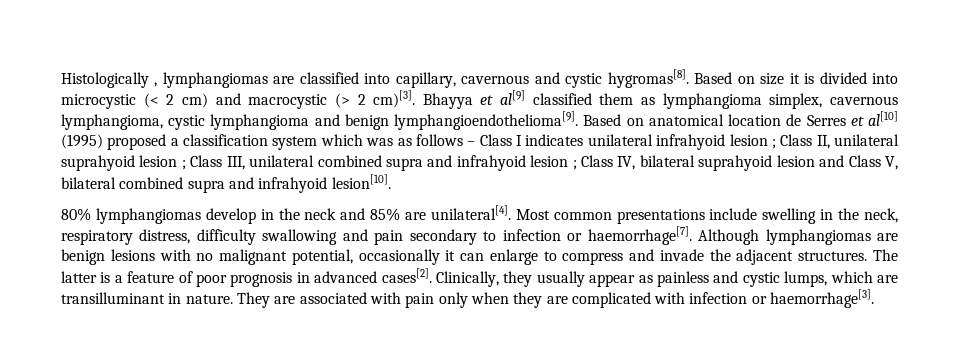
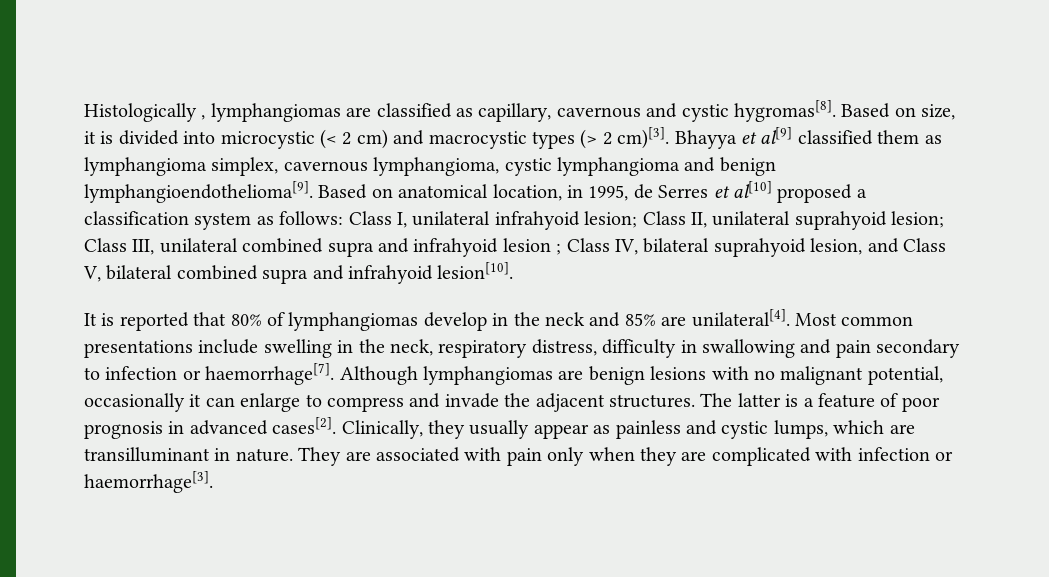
- Histologically , lymphangiomas are classified into capillary, cavernous and cystic hygromas[8].
+ Histologically , lymphangiomas are classified as capillary, cavernous and cystic hygromas[8].
- Based on size it is divided into microcystic (< 2 cm) and macrocystic (> 2 cm)[3].
+ Based on size, it is divided into microcystic (< 2 cm) and macrocystic types (> 2 cm)[3].
- Based on anatomical location de Serres et al[10] (1995) proposed a classification system which was as follows – Class I indicates unilateral infrahyoid lesion ; Class II, unilateral suprahyoid lesion ; Class III, unilateral combined supra and infrahyoid lesion ; Class IV, bilateral suprahyoid lesion and Class V, bilateral combined supra and infrahyoid lesion[10].
+ Based on anatomical location, in 1995, de Serres et al[10] proposed a classification system as follows: Class I, unilateral infrahyoid lesion; Class II, unilateral suprahyoid lesion; Class III, unilateral combined supra and infrahyoid lesion ; Class IV, bilateral suprahyoid lesion, and Class V, bilateral combined supra and infrahyoid lesion[10].
- 80% lymphangiomas develop in the neck and 85% are unilateral[4].
+ It is reported that 80% of lymphangiomas develop in the neck and 85% are unilateral[4].
- Most common presentations include swelling in the neck, respiratory distress, difficulty swallowing and pain secondary to infection or haemorrhage[7].
+ Most common presentations include swelling in the neck, respiratory distress, difficulty in swallowing and pain secondary to infection or haemorrhage[7].

